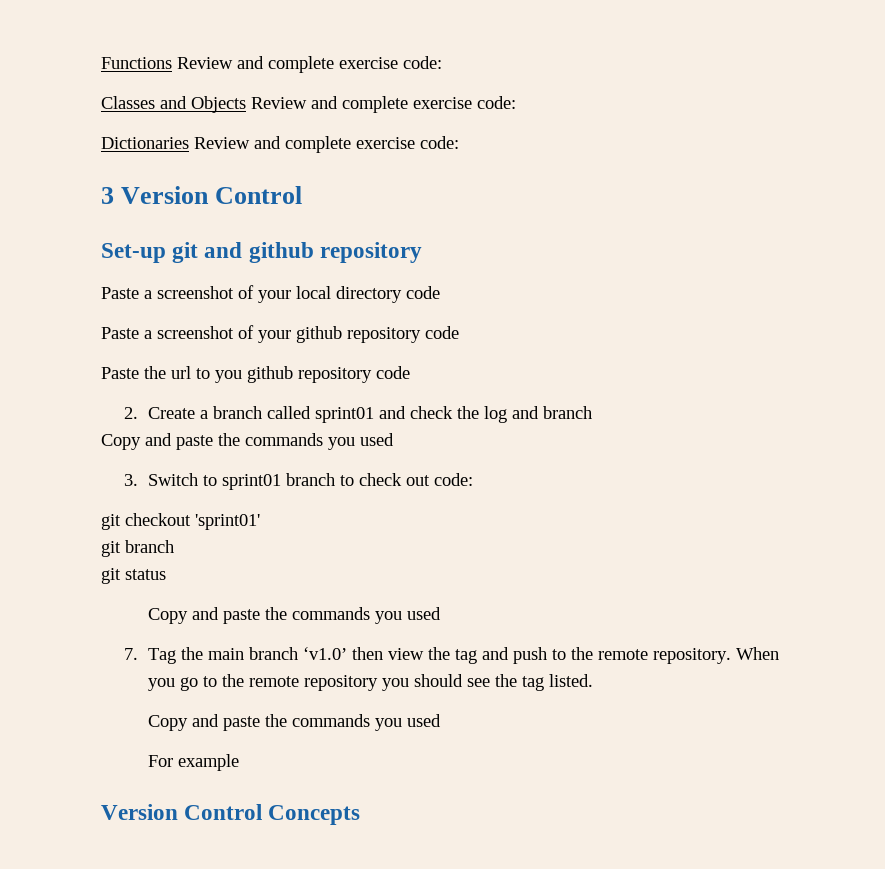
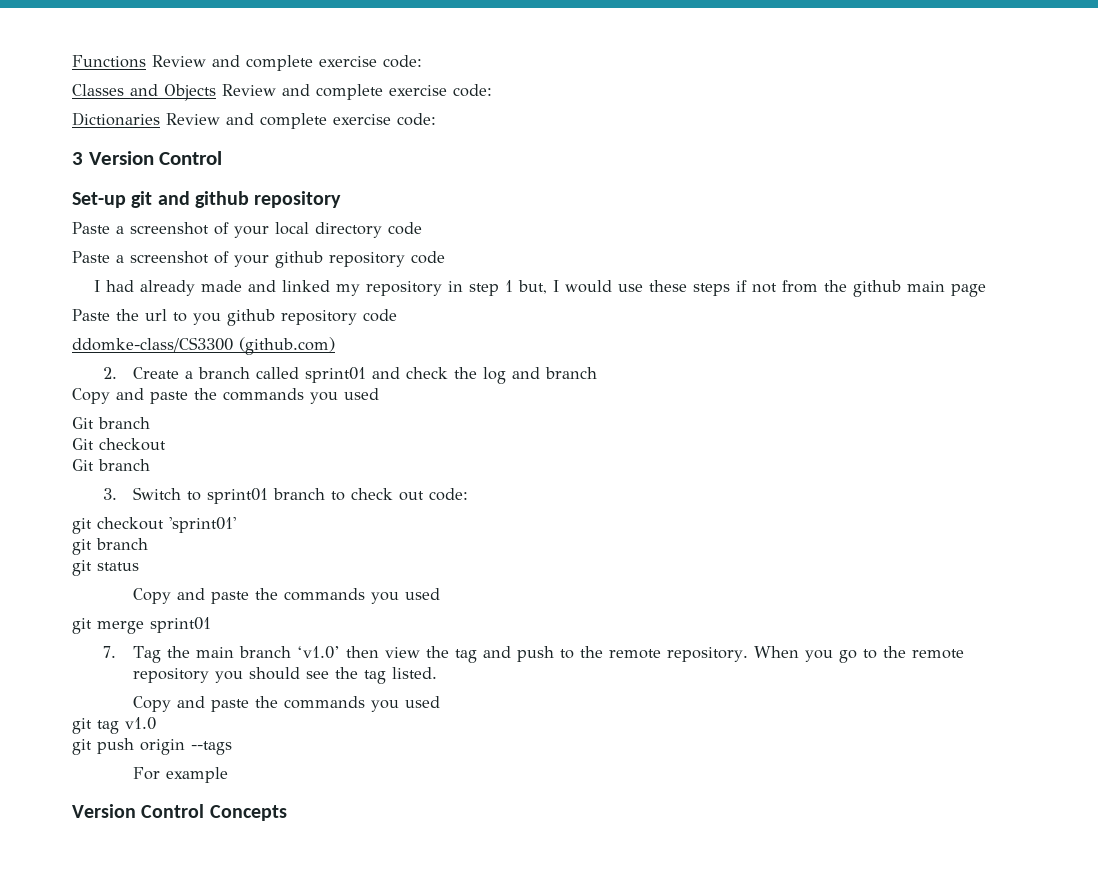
+ I had already made and linked my repository in step 1 but, I would use these steps if not from the github main page
+ ddomke-class/CS3300 (github.com)
  2. Create a branch called sprint01 and check the log and branch
  Copy and paste the commands you used
+ Git branch
+ Git checkout
+ Git branch
+ git merge sprint01
+ git tag v1.0
+ git push origin --tags

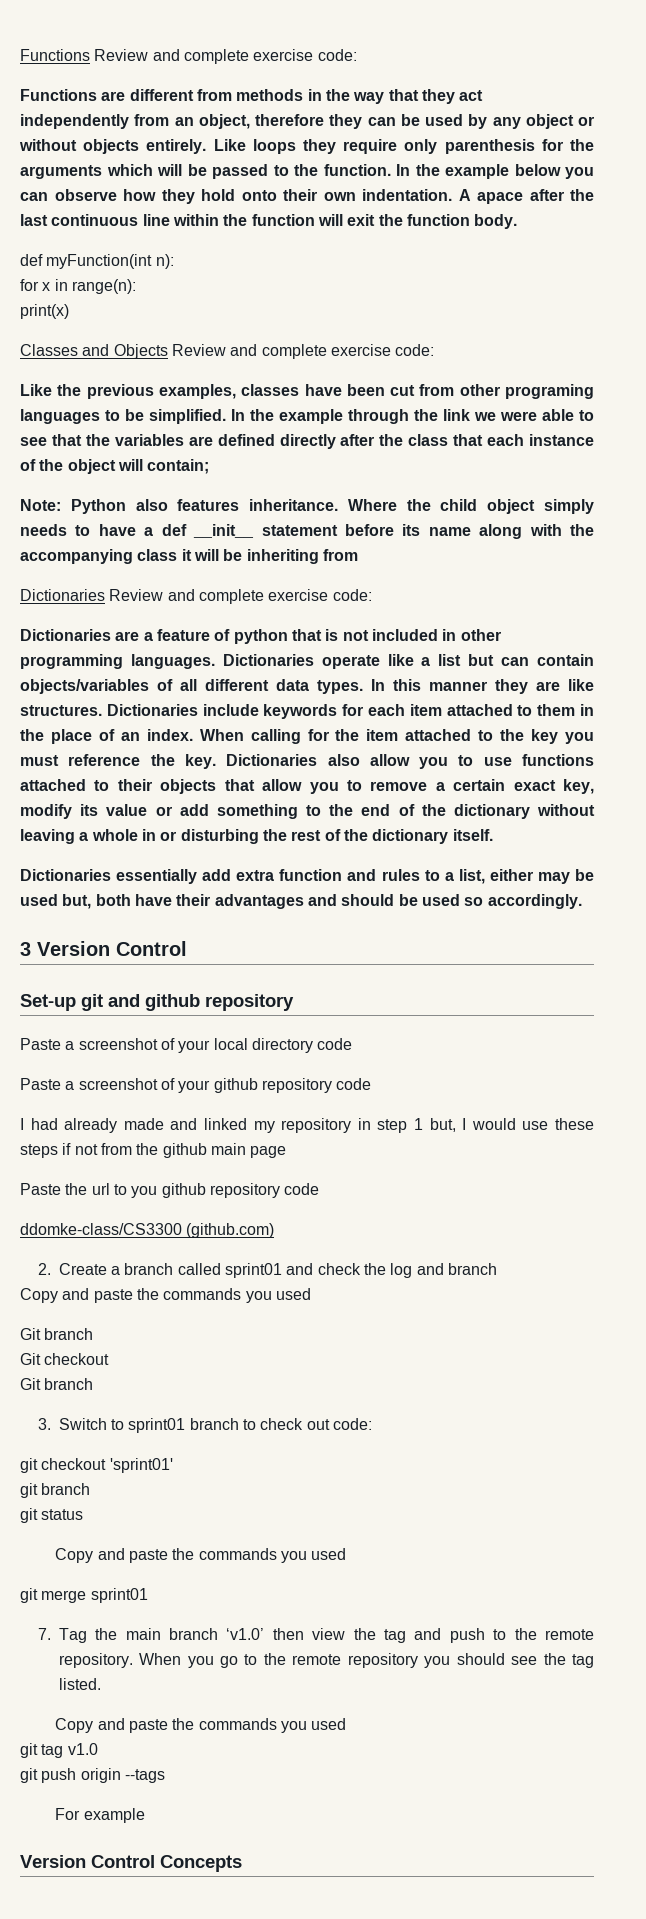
+ Functions are different from methods in the way that they act independently from an object, therefore they can be used by any object or without objects entirely. Like loops they require only parenthesis for the arguments which will be passed to the function. In the example below you can observe how they hold onto their own indentation. A apace after the last continuous line within the function will exit the function body.
+ def myFunction(int n):
+ for x in range(n):
+ print(x)
+ Like the previous examples, classes have been cut from other programing languages to be simplified. In the example through the link we were able to see that the variables are defined directly after the class that each instance of the object will contain;
+ Note: Python also features inheritance. Where the child object simply needs to have a def __init__ statement before its name along with the accompanying class it will be inheriting from
+ Dictionaries are a feature of python that is not included in other programming languages. Dictionaries operate like a list but can contain objects/variables of all different data types. In this manner they are like structures. Dictionaries include keywords for each item attached to them in the place of an index. When calling for the item attached to the key you must reference the key. Dictionaries also allow you to use functions attached to their objects that allow you to remove a certain exact key, modify its value or add something to the end of the dictionary without leaving a whole in or disturbing the rest of the dictionary itself.
+ Dictionaries essentially add extra function and rules to a list, either may be used but, both have their advantages and should be used so accordingly.

